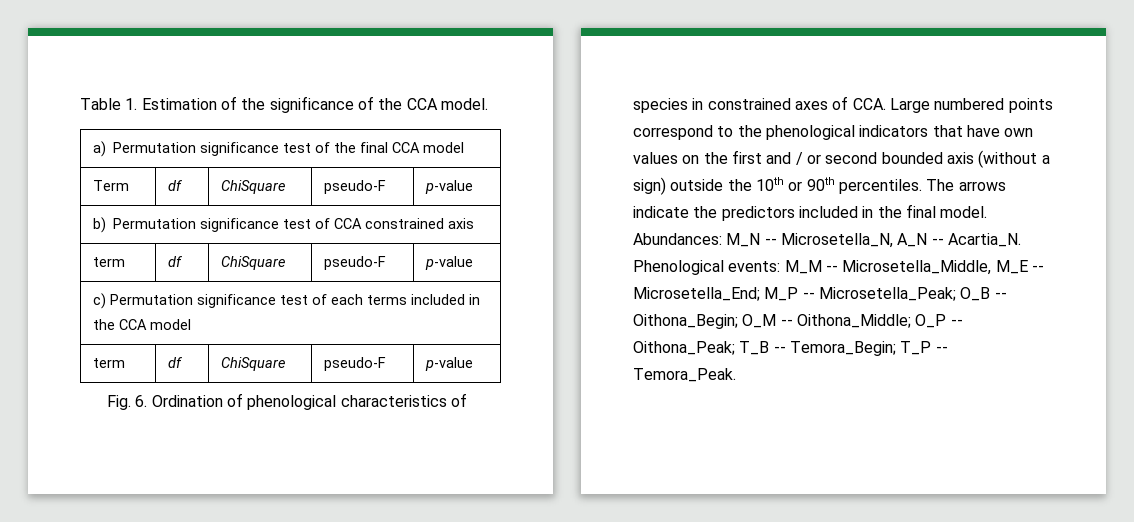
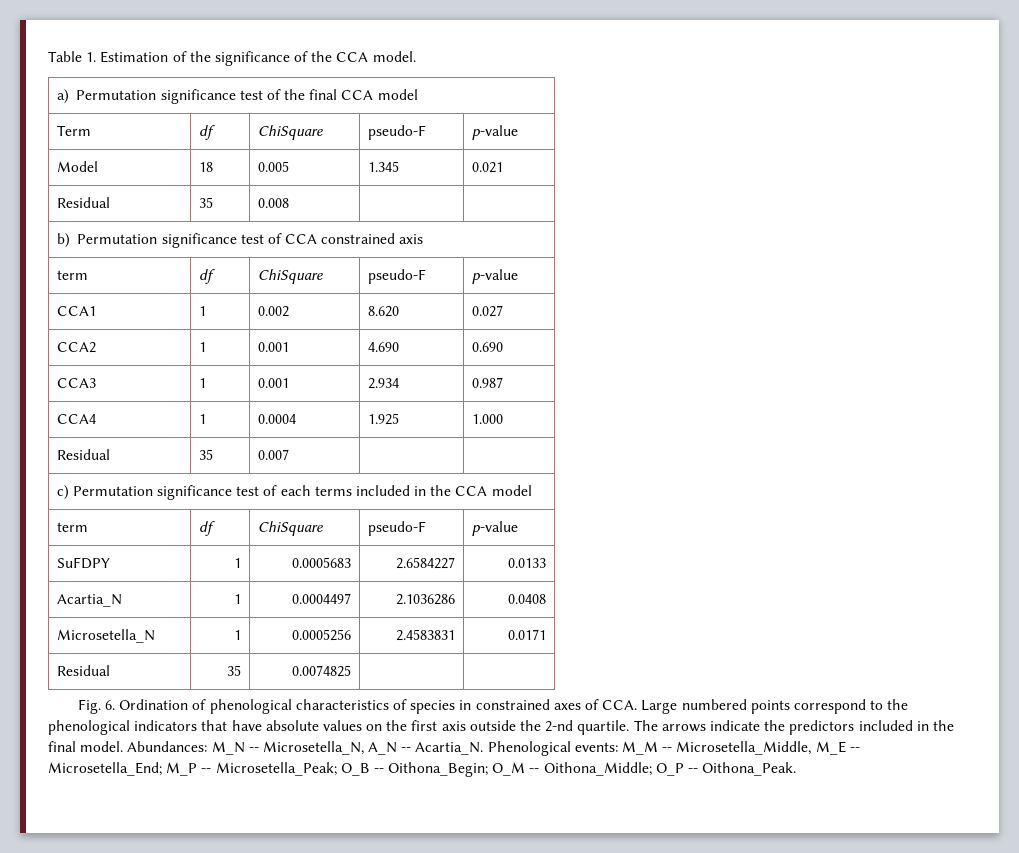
+ Model | 18 | 0.005 | 1.345 | 0.021
+ Residual | 35 | 0.008 | |
+ CCA1 | 1 | 0.002 | 8.620 | 0.027
+ CCA2 | 1 | 0.001 | 4.690 | 0.690
+ CCA3 | 1 | 0.001 | 2.934 | 0.987
+ CCA4 | 1 | 0.0004 | 1.925 | 1.000
+ Residual | 35 | 0.007 | |
+ SuFDPY | 1 | 0.0005683 | 2.6584227 | 0.0133
+ Acartia_N | 1 | 0.0004497 | 2.1036286 | 0.0408
+ Microsetella_N | 1 | 0.0005256 | 2.4583831 | 0.0171
+ Residual | 35 | 0.0074825 | |
- Fig. 6. Ordination of phenological characteristics of species in constrained axes of CCA. Large numbered points correspond to the phenological indicators that have own values on the first and / or second bounded axis (without a sign) outside the 10th or 90th percentiles.
+ Fig. 6. Ordination of phenological characteristics of species in constrained axes of CCA. Large numbered points correspond to the phenological indicators that have absolute values on the first axis outside the 2-nd quartile.
- Phenological events: M_M -- Microsetella_Middle, M_E -- Microsetella_End; M_P -- Microsetella_Peak; O_B -- Oithona_Begin; O_M -- Oithona_Middle; O_P -- Oithona_Peak; T_B -- Temora_Begin; T_P -- Temora_Peak.
+ Phenological events: M_M -- Microsetella_Middle, M_E -- Microsetella_End; M_P -- Microsetella_Peak; O_B -- Oithona_Begin; O_M -- Oithona_Middle; O_P -- Oithona_Peak.

